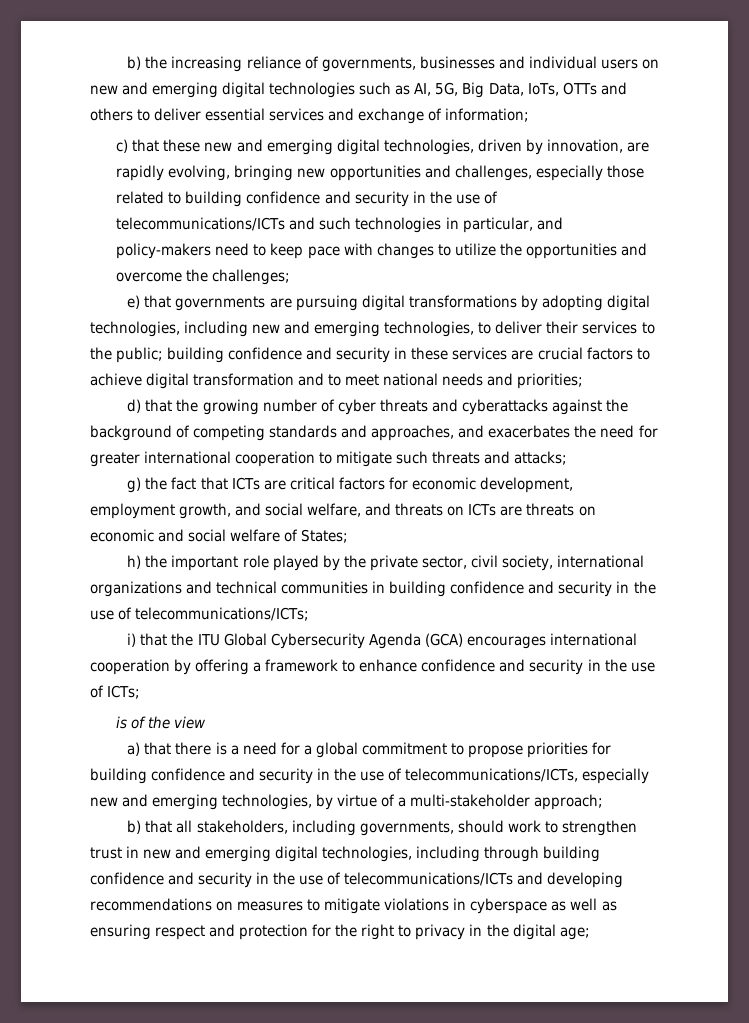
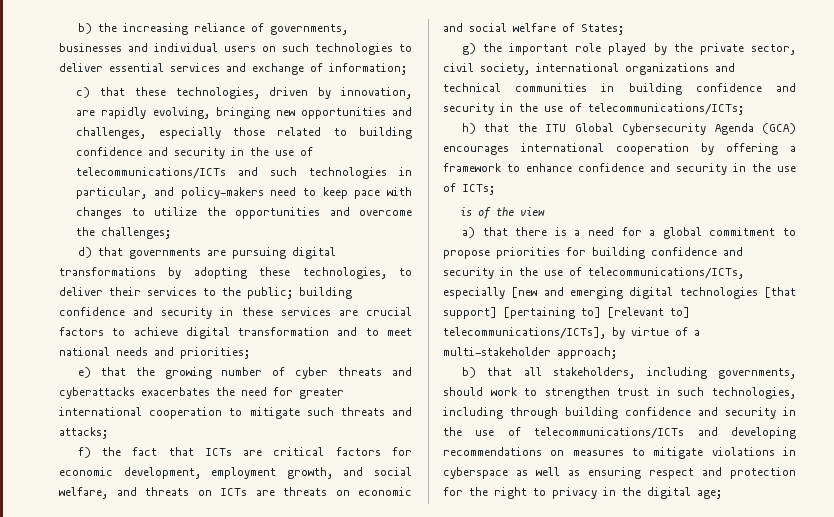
- b) the increasing reliance of governments, businesses and individual users on new and emerging digital technologies such as AI, 5G, Big Data, IoTs, OTTs and others to deliver essential services and exchange of information;
+ b) the increasing reliance of governments, businesses and individual users on such technologies to deliver essential services and exchange of information;
- c) that these new and emerging digital technologies, driven by innovation, are rapidly evolving, bringing new opportunities and challenges, especially those related to building confidence and security in the use of telecommunications/ICTs and such technologies in particular, and policy-makers need to keep pace with changes to utilize the opportunities and overcome the challenges;
+ c) that these technologies, driven by innovation, are rapidly evolving, bringing new opportunities and challenges, especially those related to building confidence and security in the use of telecommunications/ICTs and such technologies in particular, and policy-makers need to keep pace with changes to utilize the opportunities and overcome the challenges;
- e) that governments are pursuing digital transformations by adopting digital technologies, including new and emerging technologies, to deliver their services to the public; building confidence and security in these services are crucial factors to achieve digital transformation and to meet national needs and priorities;
+ d) that governments are pursuing digital transformations by adopting these technologies, to deliver their services to the public; building confidence and security in these services are crucial factors to achieve digital transformation and to meet national needs and priorities;
- d) that the growing number of cyber threats and cyberattacks against the background of competing standards and approaches, and exacerbates the need for greater international cooperation to mitigate such threats and attacks;
+ e) that the growing number of cyber threats and cyberattacks exacerbates the need for greater international cooperation to mitigate such threats and attacks;
- g) the fact that ICTs are critical factors for economic development, employment growth, and social welfare, and threats on ICTs are threats on economic and social welfare of States;
+ f) the fact that ICTs are critical factors for economic development, employment growth, and social welfare, and threats on ICTs are threats on economic and social welfare of States;
- h) the important role played by the private sector, civil society, international organizations and technical communities in building confidence and security in the use of telecommunications/ICTs;
+ g) the important role played by the private sector, civil society, international organizations and technical communities in building confidence and security in the use of telecommunications/ICTs;
- i) that the ITU Global Cybersecurity Agenda (GCA) encourages international cooperation by offering a framework to enhance confidence and security in the use of ICTs;
+ h) that the ITU Global Cybersecurity Agenda (GCA) encourages international cooperation by offering a framework to enhance confidence and security in the use of ICTs;
- a) that there is a need for a global commitment to propose priorities for building confidence and security in the use of telecommunications/ICTs, especially new and emerging technologies, by virtue of a multi-stakeholder approach;
+ a) that there is a need for a global commitment to propose priorities for building confidence and security in the use of telecommunications/ICTs, especially [new and emerging digital technologies [that support] [pertaining to] [relevant to] telecommunications/ICTs], by virtue of a multi-stakeholder approach;
- b) that all stakeholders, including governments, should work to strengthen trust in new and emerging digital technologies, including through building confidence and security in the use of telecommunications/ICTs and developing recommendations on measures to mitigate violations in cyberspace as well as ensuring respect and protection for the right to privacy in the digital age;
+ b) that all stakeholders, including governments, should work to strengthen trust in such technologies, including through building confidence and security in the use of telecommunications/ICTs and developing recommendations on measures to mitigate violations in cyberspace as well as ensuring respect and protection for the right to privacy in the digital age;

